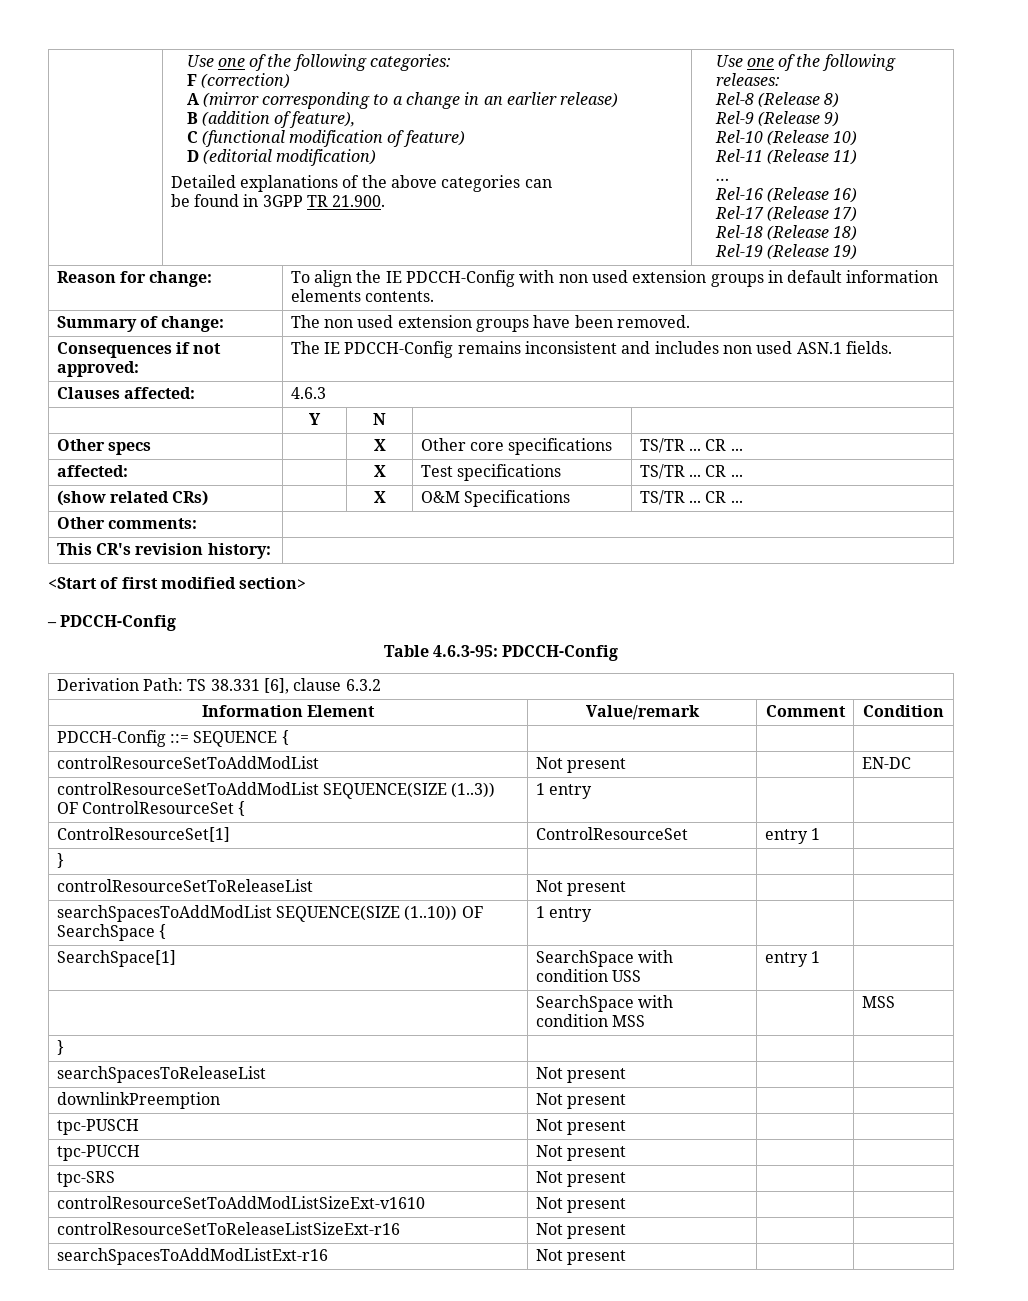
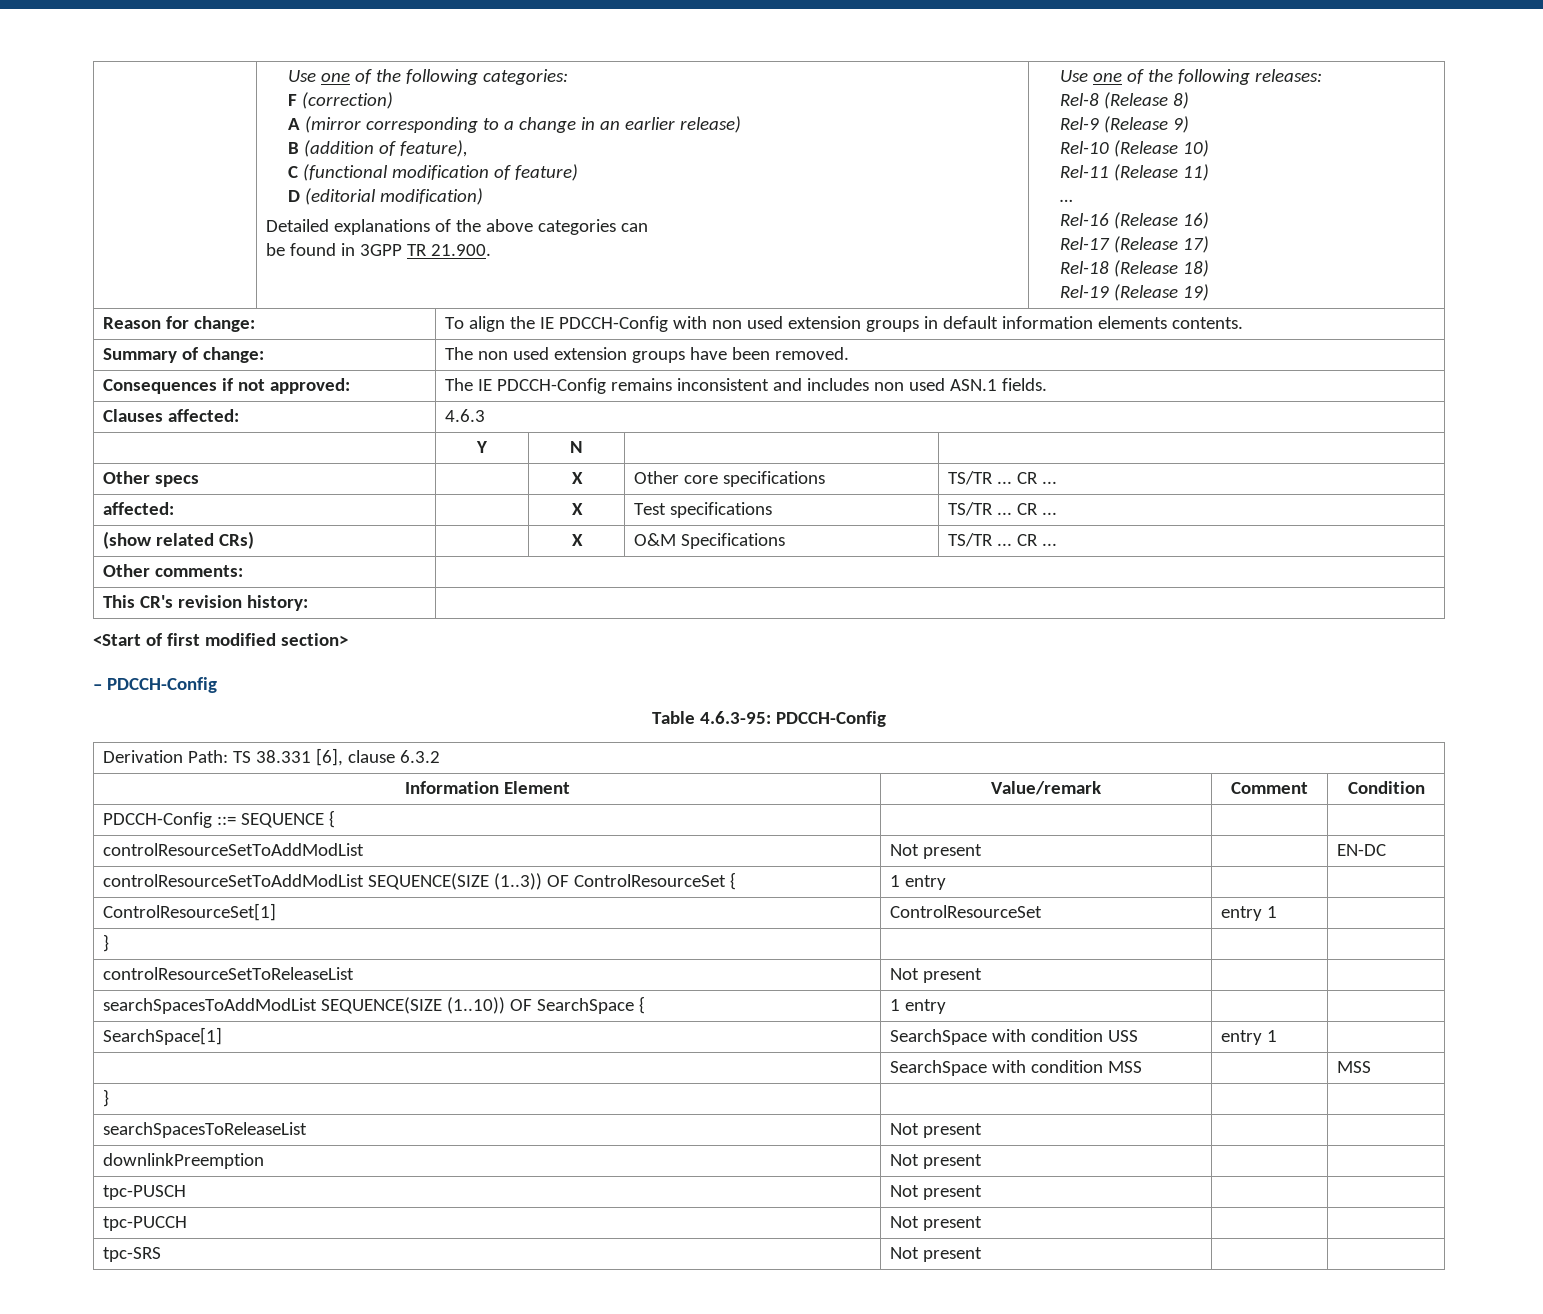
- controlResourceSetToAddModListSizeExt-v1610 | Not present | |
- controlResourceSetToReleaseListSizeExt-r16 | Not present | |
- searchSpacesToAddModListExt-r16 | Not present | |

